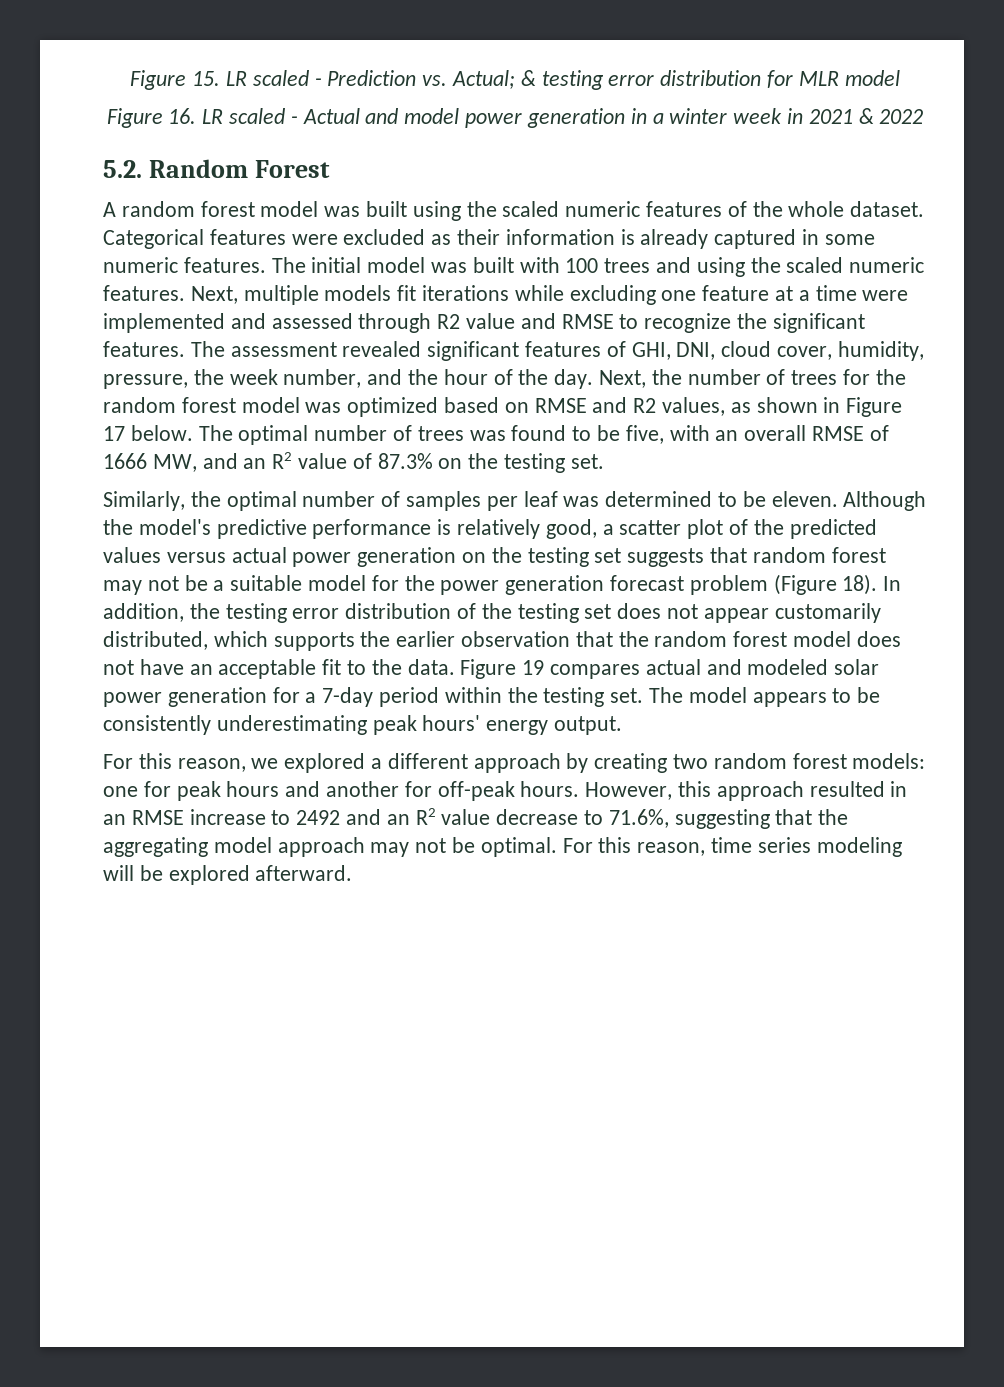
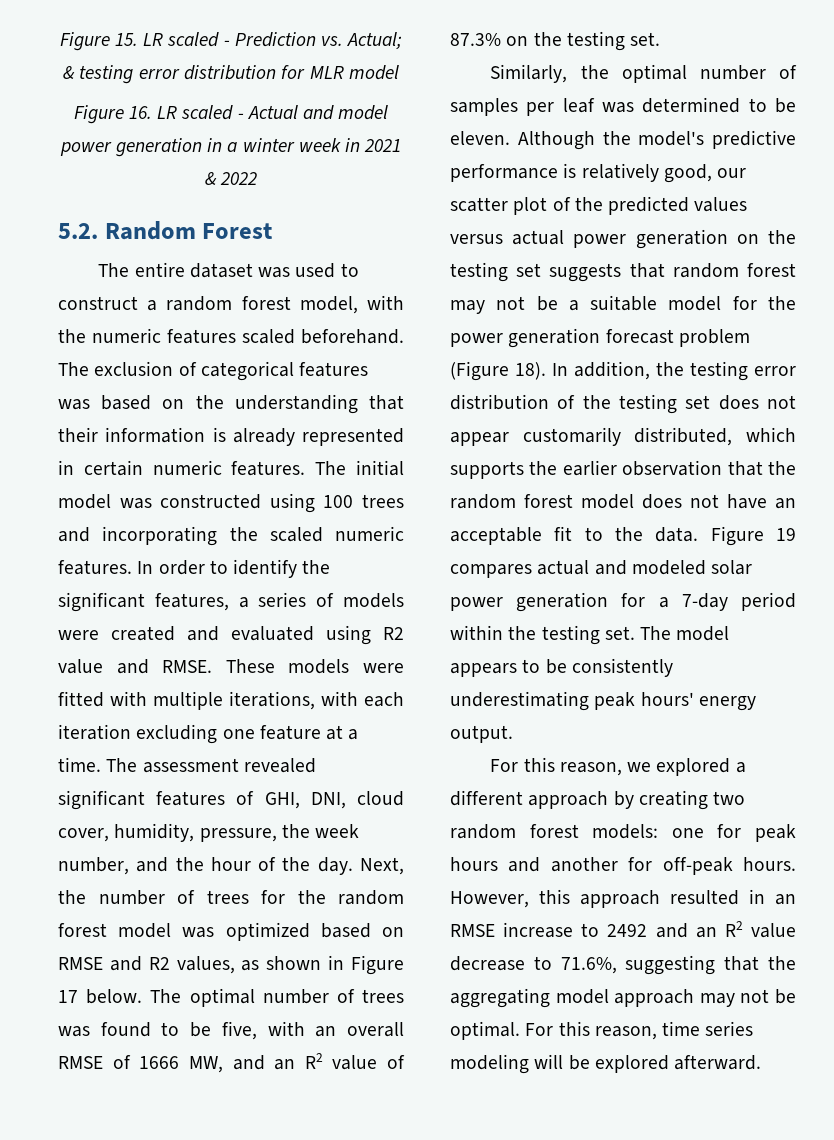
- A random forest model was built using the scaled numeric features of the whole dataset. Categorical features were excluded as their information is already captured in some numeric features.
+ The entire dataset was used to construct a random forest model, with the numeric features scaled beforehand. The exclusion of categorical features was based on the understanding that their information is already represented in certain numeric features.
- The initial model was built with 100 trees and using the scaled numeric features.
+ The initial model was constructed using 100 trees and incorporating the scaled numeric features.
- Next, multiple models fit iterations while excluding one feature at a time were implemented and assessed through R2 value and RMSE to recognize the significant features.
+ In order to identify the significant features, a series of models were created and evaluated using R2 value and RMSE. These models were fitted with multiple iterations, with each iteration excluding one feature at a time.
- Although the model's predictive performance is relatively good, a scatter plot of the predicted values versus actual power generation on the testing set suggests that random forest may not be a suitable model for the power generation forecast problem (Figure 18).
+ Although the model's predictive performance is relatively good, our scatter plot of the predicted values versus actual power generation on the testing set suggests that random forest may not be a suitable model for the power generation forecast problem (Figure 18).

